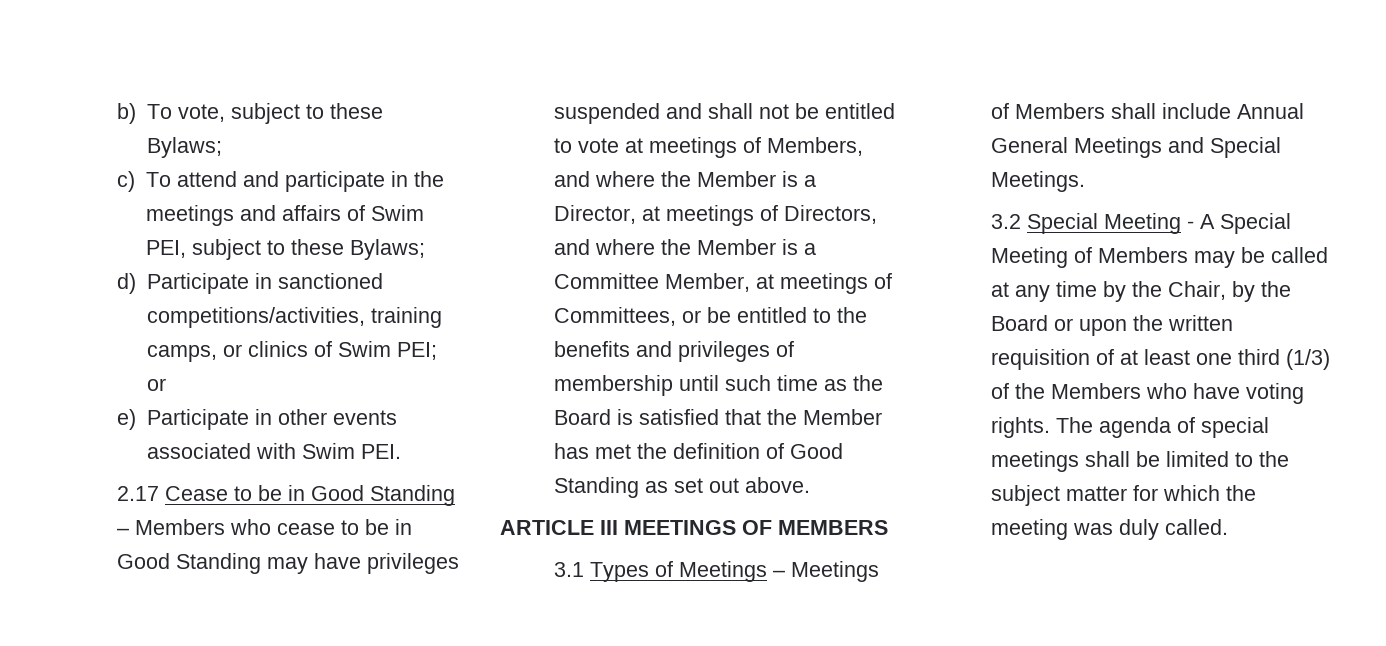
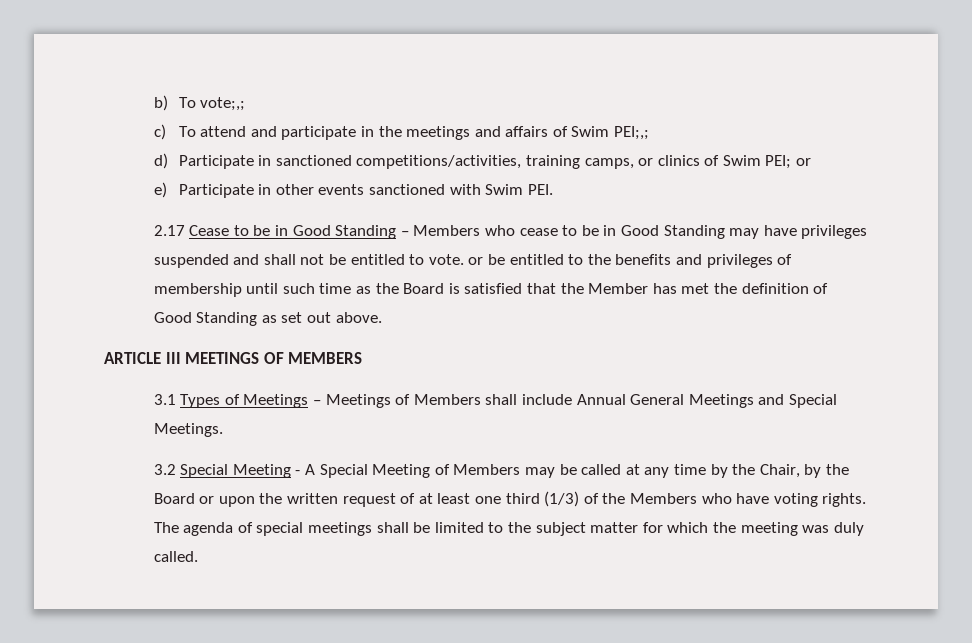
- b) To vote, subject to these Bylaws;
+ b) To vote;,;
- c) To attend and participate in the meetings and affairs of Swim PEI, subject to these Bylaws;
+ c) To attend and participate in the meetings and affairs of Swim PEI;,;
- e) Participate in other events associated with Swim PEI.
+ e) Participate in other events sanctioned with Swim PEI.
- 2.17 Cease to be in Good Standing – Members who cease to be in Good Standing may have privileges suspended and shall not be entitled to vote at meetings of Members, and where the Member is a Director, at meetings of Directors, and where the Member is a Committee Member, at meetings of Committees, or be entitled to the benefits and privileges of membership until such time as the Board is satisfied that the Member has met the definition of Good Standing as set out above.
+ 2.17 Cease to be in Good Standing – Members who cease to be in Good Standing may have privileges suspended and shall not be entitled to vote. or be entitled to the benefits and privileges of membership until such time as the Board is satisfied that the Member has met the definition of Good Standing as set out above.
- 3.2 Special Meeting - A Special Meeting of Members may be called at any time by the Chair, by the Board or upon the written requisition of at least one third (1/3) of the Members who have voting rights.
+ 3.2 Special Meeting - A Special Meeting of Members may be called at any time by the Chair, by the Board or upon the written request of at least one third (1/3) of the Members who have voting rights.

